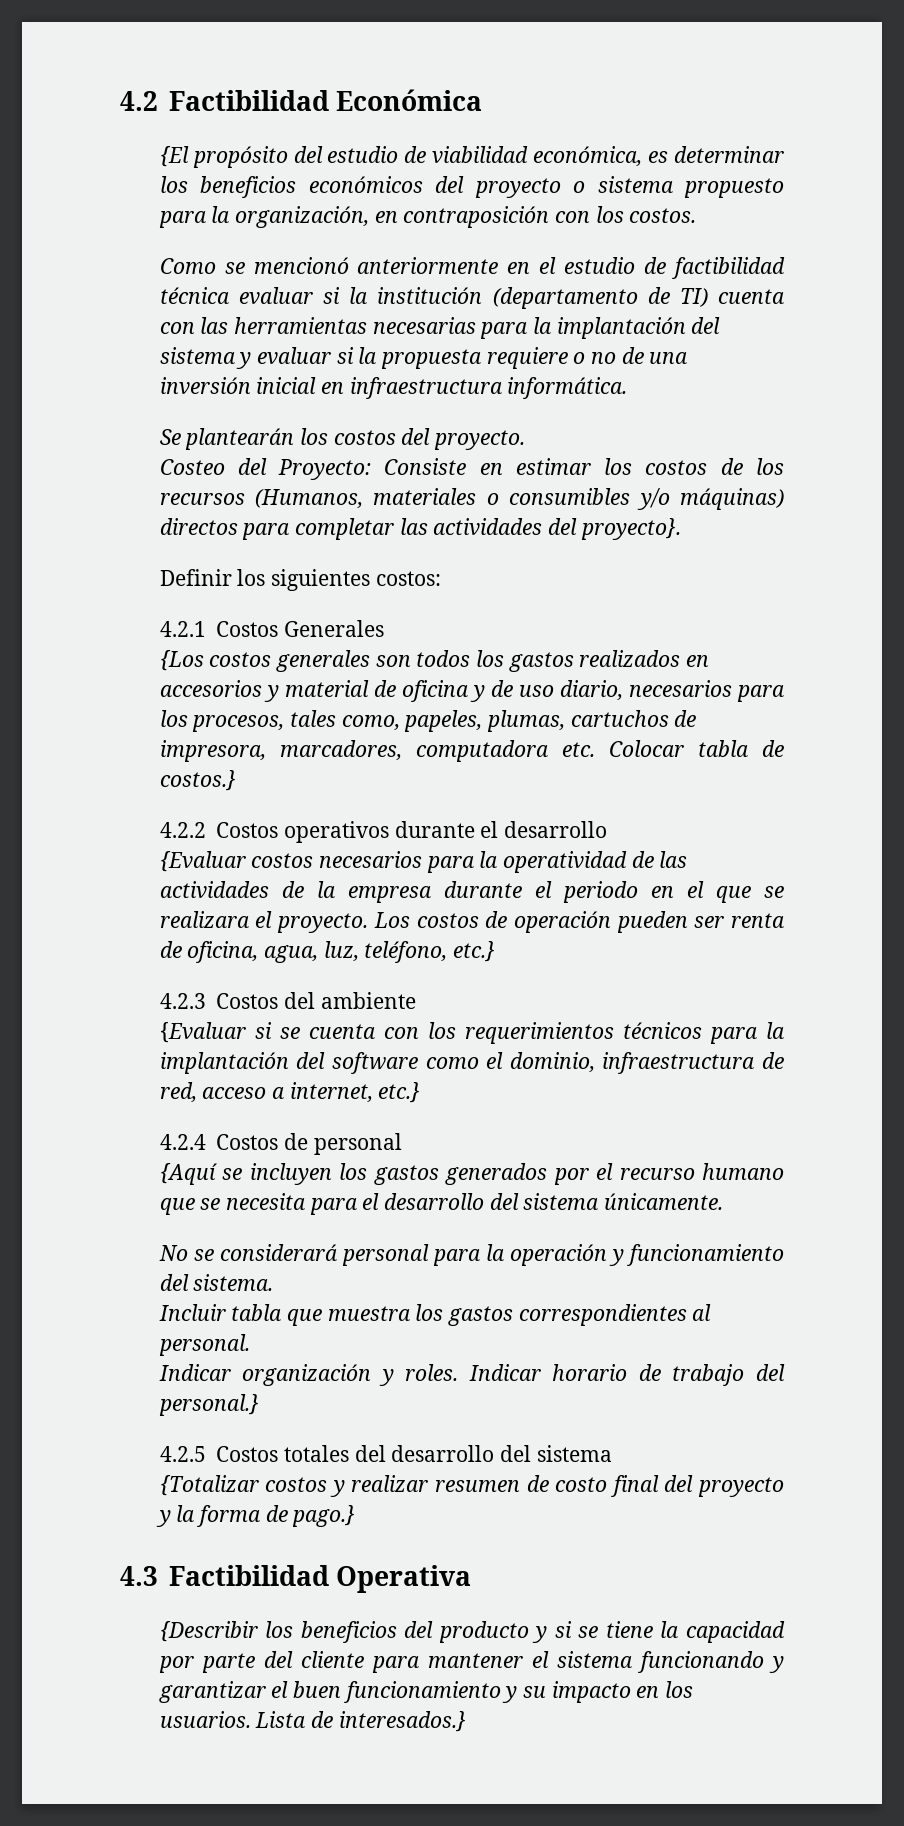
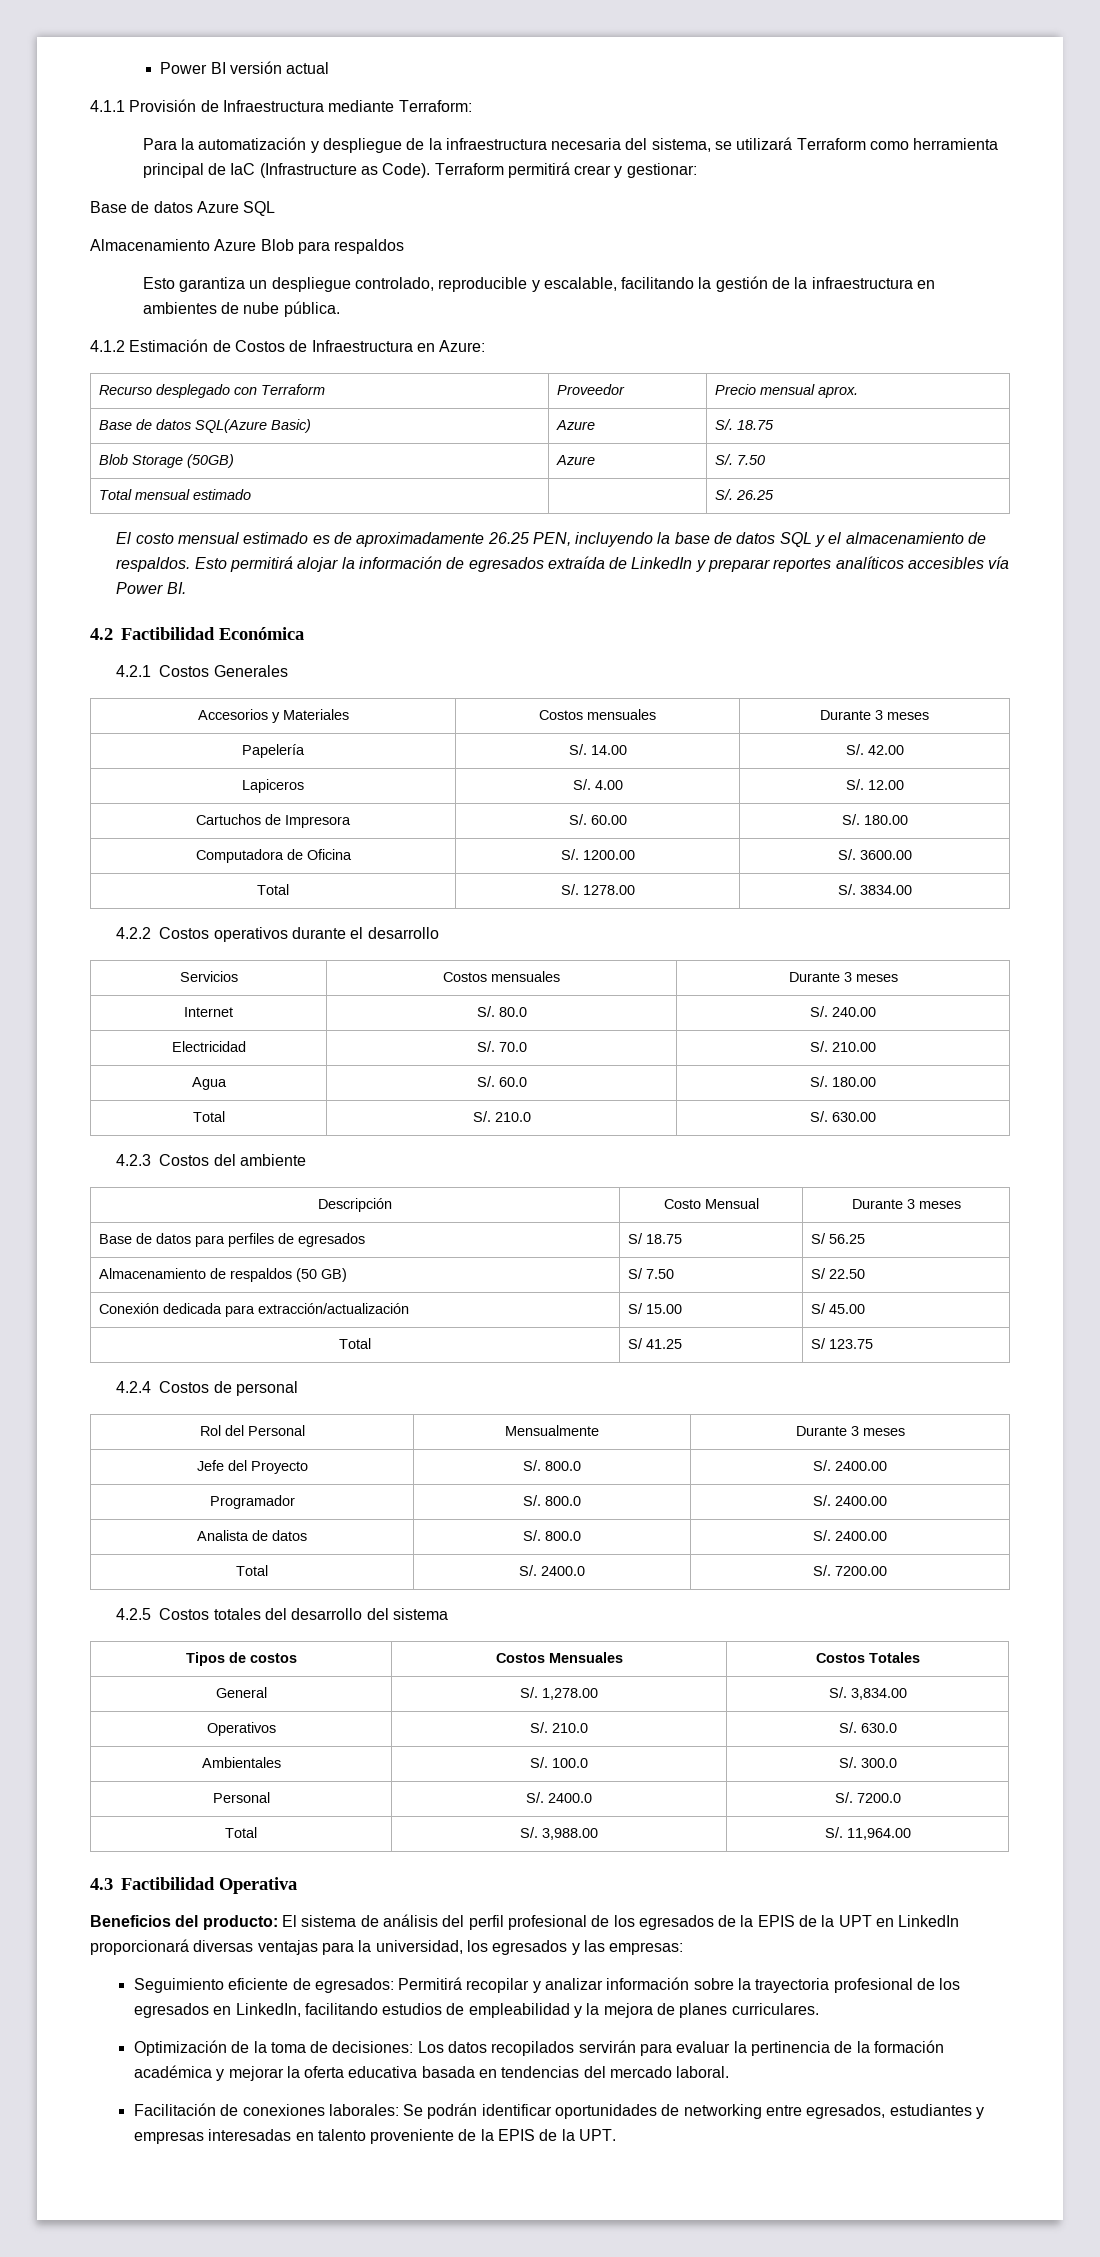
+ Power BI versión actual
+ 4.1.1 Provisión de Infraestructura mediante Terraform:
+ Para la automatización y despliegue de la infraestructura necesaria del sistema, se utilizará Terraform como herramienta principal de IaC (Infrastructure as Code). Terraform permitirá crear y gestionar:
+ Base de datos Azure SQL
+ Almacenamiento Azure Blob para respaldos
+ Esto garantiza un despliegue controlado, reproducible y escalable, facilitando la gestión de la infraestructura en ambientes de nube pública.
+ 4.1.2 Estimación de Costos de Infraestructura en Azure:
+ Recurso desplegado con Terraform | Proveedor | Precio mensual aprox.
+ Base de datos SQL(Azure Basic) | Azure | S/. 18.75
+ Blob Storage (50GB) | Azure | S/. 7.50
+ Total mensual estimado | | S/. 26.25
+ El costo mensual estimado es de aproximadamente 26.25 PEN, incluyendo la base de datos SQL y el almacenamiento de respaldos. Esto permitirá alojar la información de egresados extraída de LinkedIn y preparar reportes analíticos accesibles vía Power BI.
  4.2 Factibilidad Económica
- {El propósito del estudio de viabilidad económica, es determinar los beneficios económicos del proyecto o sistema propuesto para la organización, en contraposición con los costos.
- Como se mencionó anteriormente en el estudio de factibilidad técnica evaluar si la institución (departamento de TI) cuenta con las herramientas necesarias para la implantación del sistema y evaluar si la propuesta requiere o no de una inversión inicial en infraestructura informática.
- Se plantearán los costos del proyecto.
- Costeo del Proyecto: Consiste en estimar los costos de los recursos (Humanos, materiales o consumibles y/o máquinas) directos para completar las actividades del proyecto}.
- Definir los siguientes costos:
  4.2.1 Costos Generales
- {Los costos generales son todos los gastos realizados en accesorios y material de oficina y de uso diario, necesarios para los procesos, tales como, papeles, plumas, cartuchos de impresora, marcadores, computadora etc. Colocar tabla de costos.}
+ Accesorios y Materiales | Costos mensuales | Durante 3 meses
+ Papelería | S/. 14.00 | S/. 42.00
+ Lapiceros | S/. 4.00 | S/. 12.00
+ Cartuchos de Impresora | S/. 60.00 | S/. 180.00
+ Computadora de Oficina | S/. 1200.00 | S/. 3600.00
+ Total | S/. 1278.00 | S/. 3834.00
- {Evaluar costos necesarios para la operatividad de las actividades de la empresa durante el periodo en el que se realizara el proyecto. Los costos de operación pueden ser renta de oficina, agua, luz, teléfono, etc.}
+ Servicios | Costos mensuales | Durante 3 meses
+ Internet | S/. 80.0 | S/. 240.00
+ Electricidad | S/. 70.0 | S/. 210.00
+ Agua | S/. 60.0 | S/. 180.00
+ Total | S/. 210.0 | S/. 630.00
  4.2.3 Costos del ambiente
- {Evaluar si se cuenta con los requerimientos técnicos para la implantación del software como el dominio, infraestructura de red, acceso a internet, etc.}
+ Descripción | Costo Mensual | Durante 3 meses
+ Base de datos para perfiles de egresados | S/ 18.75 | S/ 56.25
+ Almacenamiento de respaldos (50 GB) | S/ 7.50 | S/ 22.50
+ Conexión dedicada para extracción/actualización | S/ 15.00 | S/ 45.00
+ Total | S/ 41.25 | S/ 123.75
  4.2.4 Costos de personal
- {Aquí se incluyen los gastos generados por el recurso humano que se necesita para el desarrollo del sistema únicamente.
- No se considerará personal para la operación y funcionamiento del sistema.
- Incluir tabla que muestra los gastos correspondientes al personal.
- Indicar organización y roles. Indicar horario de trabajo del personal.}
+ Rol del Personal | Mensualmente | Durante 3 meses
+ Jefe del Proyecto | S/. 800.0 | S/. 2400.00
+ Programador | S/. 800.0 | S/. 2400.00
+ Analista de datos | S/. 800.0 | S/. 2400.00
+ Total | S/. 2400.0 | S/. 7200.00
- {Totalizar costos y realizar resumen de costo final del proyecto y la forma de pago.}
+ Tipos de costos | Costos Mensuales | Costos Totales
+ General | S/. 1,278.00 | S/. 3,834.00
+ Operativos | S/. 210.0 | S/. 630.0
+ Ambientales | S/. 100.0 | S/. 300.0
+ Personal | S/. 2400.0 | S/. 7200.0
+ Total | S/. 3,988.00 | S/. 11,964.00
  4.3 Factibilidad Operativa
- {Describir los beneficios del producto y si se tiene la capacidad por parte del cliente para mantener el sistema funcionando y garantizar el buen funcionamiento y su impacto en los usuarios. Lista de interesados.}
+ Beneficios del producto: El sistema de análisis del perfil profesional de los egresados de la EPIS de la UPT en LinkedIn proporcionará diversas ventajas para la universidad, los egresados y las empresas:
+ Seguimiento eficiente de egresados: Permitirá recopilar y analizar información sobre la trayectoria profesional de los egresados en LinkedIn, facilitando estudios de empleabilidad y la mejora de planes curriculares.
+ Optimización de la toma de decisiones: Los datos recopilados servirán para evaluar la pertinencia de la formación académica y mejorar la oferta educativa basada en tendencias del mercado laboral.
+ Facilitación de conexiones laborales: Se podrán identificar oportunidades de networking entre egresados, estudiantes y empresas interesadas en talento proveniente de la EPIS de la UPT.

